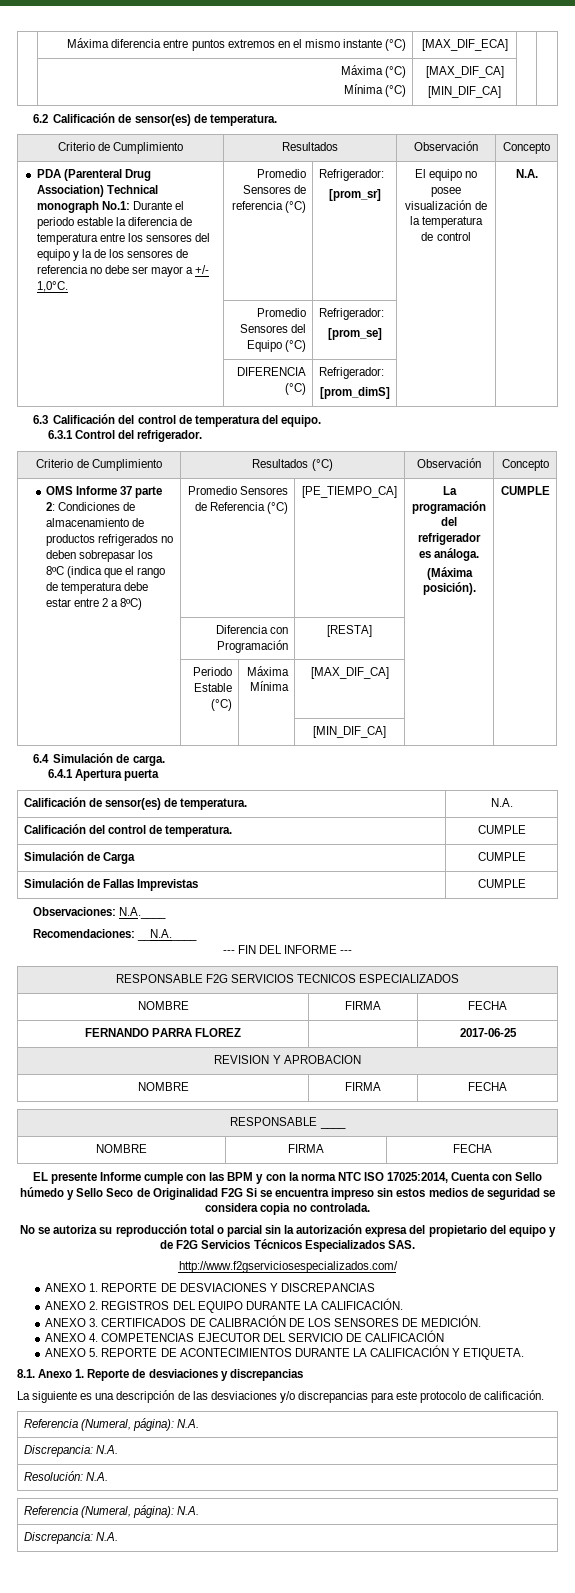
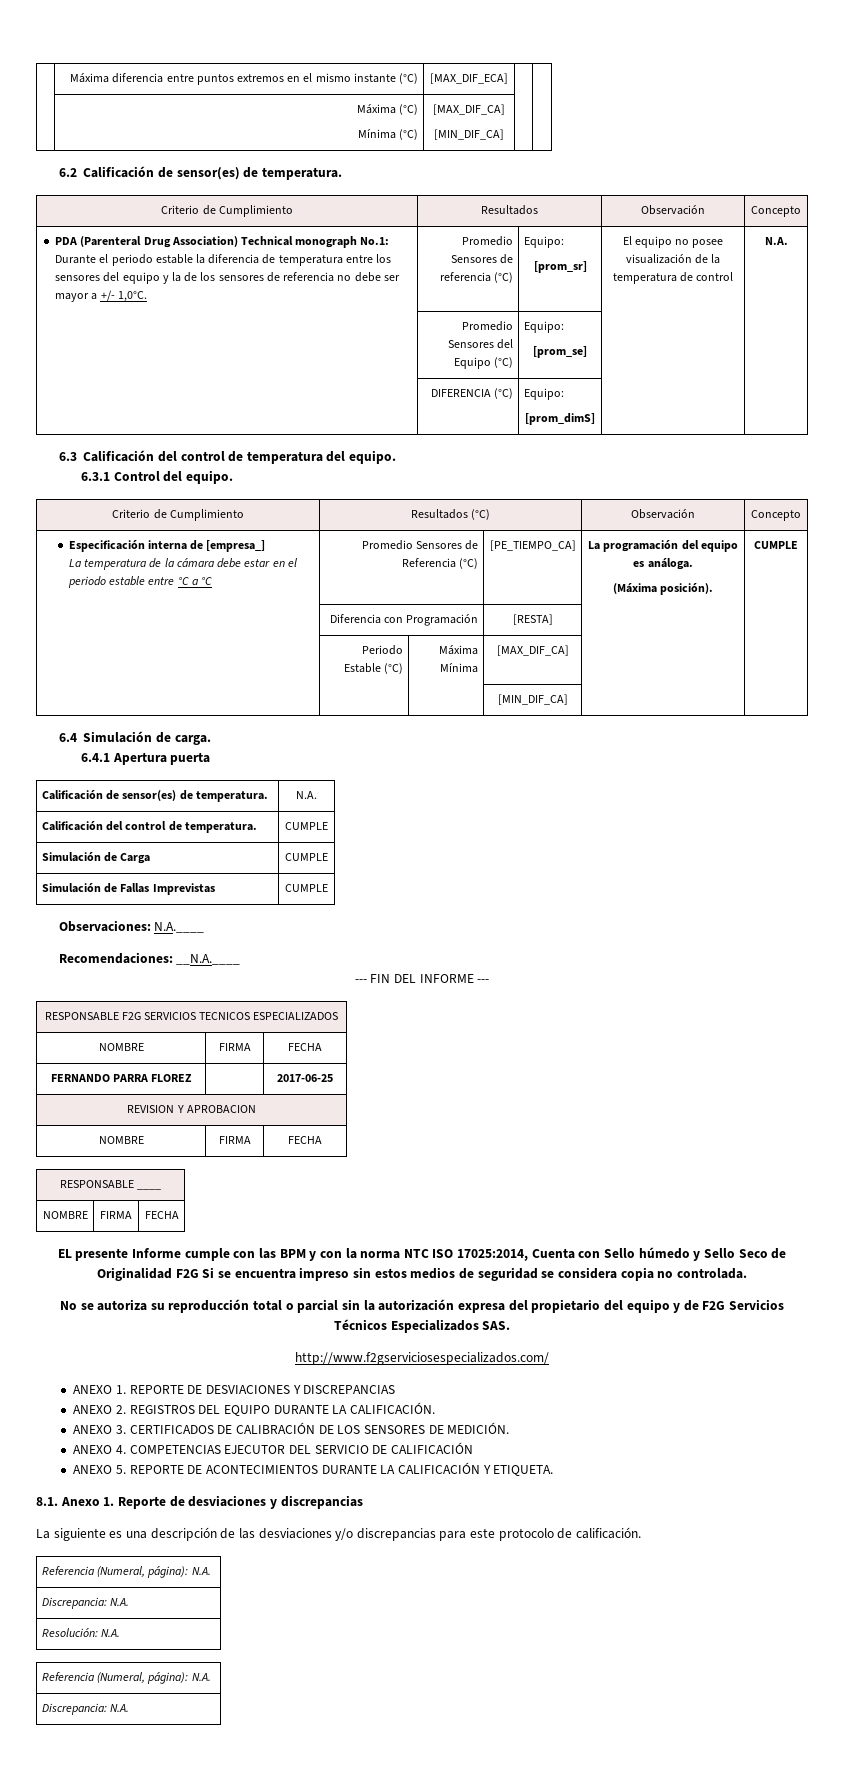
- Promedio Sensores de referencia (°C) | Refrigerador:
+ Promedio Sensores de referencia (°C) | Equipo:
- | Promedio Sensores del Equipo (°C) | Refrigerador:
+ | Promedio Sensores del Equipo (°C) | Equipo:
- | DIFERENCIA (°C) | Refrigerador:
+ | DIFERENCIA (°C) | Equipo:
- 6.3.1 Control del refrigerador.
+ 6.3.1 Control del equipo.
- OMS Informe 37 parte 2: Condiciones de almacenamiento de productos refrigerados no deben sobrepasar los 8ºC (indica que el rango de temperatura debe estar entre 2 a 8ºC)
+ Especificación interna de [empresa_]
+ La temperatura de la cámara debe estar en el periodo estable entre °C a °C
- La programación del refrigerador es análoga.
+ La programación del equipo es análoga.

